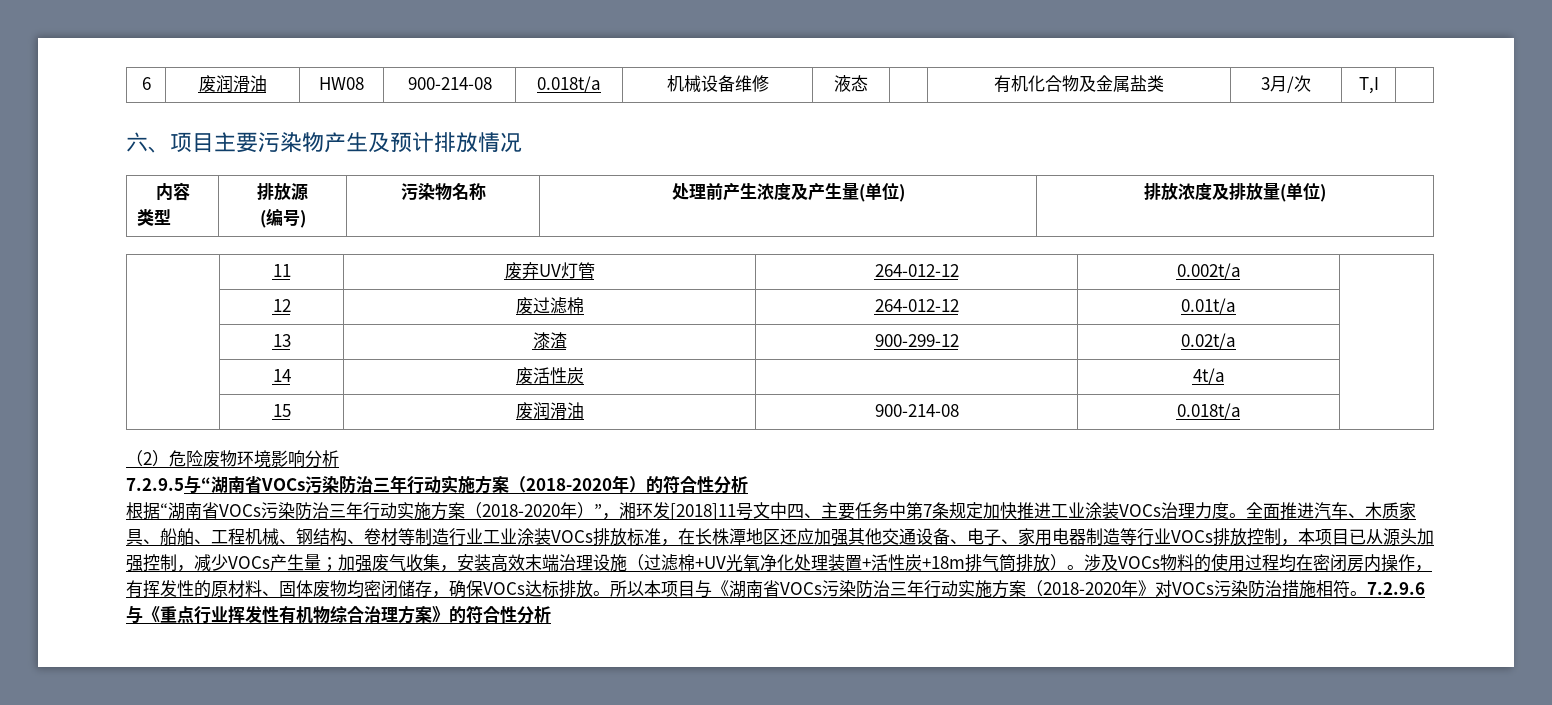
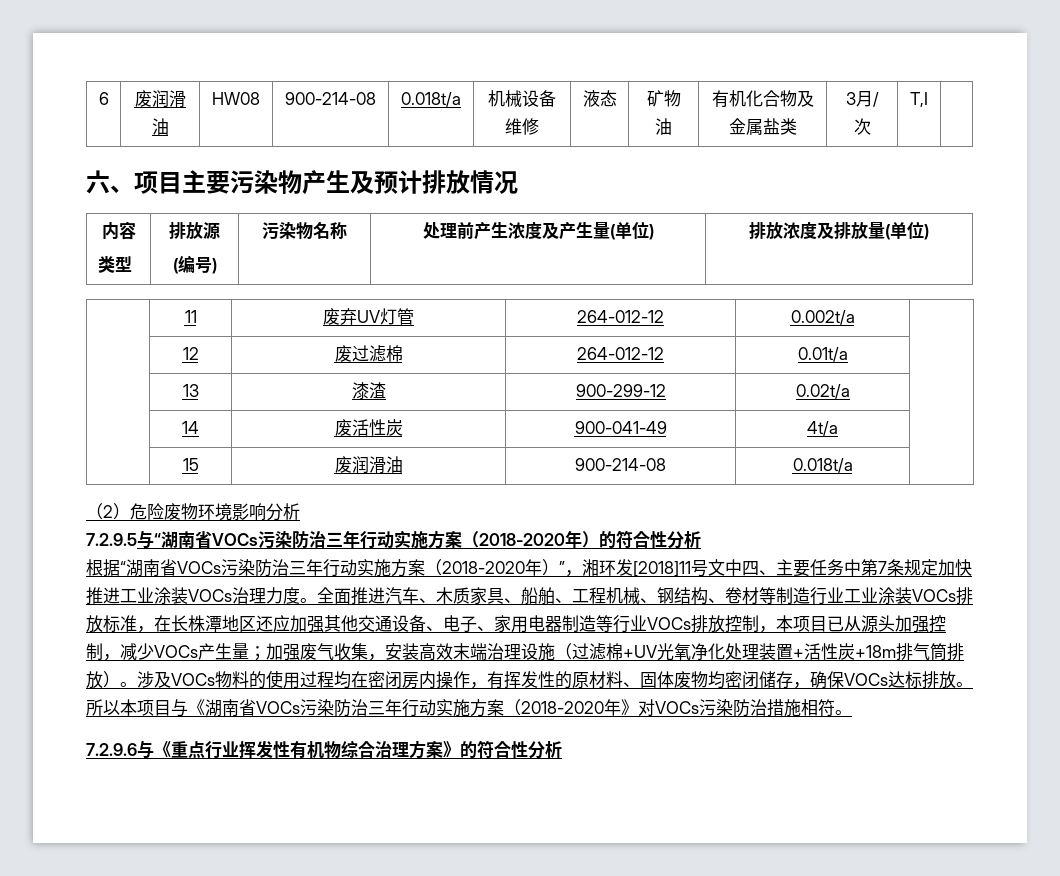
- 6 | 废润滑油 | HW08 | 900-214-08 | 0.018t/a | 机械设备维修 | 液态 | | 有机化合物及金属盐类 | 3月/次 | T,I |
+ 6 | 废润滑油 | HW08 | 900-214-08 | 0.018t/a | 机械设备维修 | 液态 | 矿物油 | 有机化合物及金属盐类 | 3月/次 | T,I |
- | 14 | 废活性炭 | | 4t/a |
+ | 14 | 废活性炭 | 900-041-49 | 4t/a |
- 所以本项目与《湖南省VOCs污染防治三年行动实施方案（2018-2020年》对VOCs污染防治措施相符。7.2.9.6与《重点行业挥发性有机物综合治理方案》的符合性分析
+ 所以本项目与《湖南省VOCs污染防治三年行动实施方案（2018-2020年》对VOCs污染防治措施相符。
+ 7.2.9.6与《重点行业挥发性有机物综合治理方案》的符合性分析

